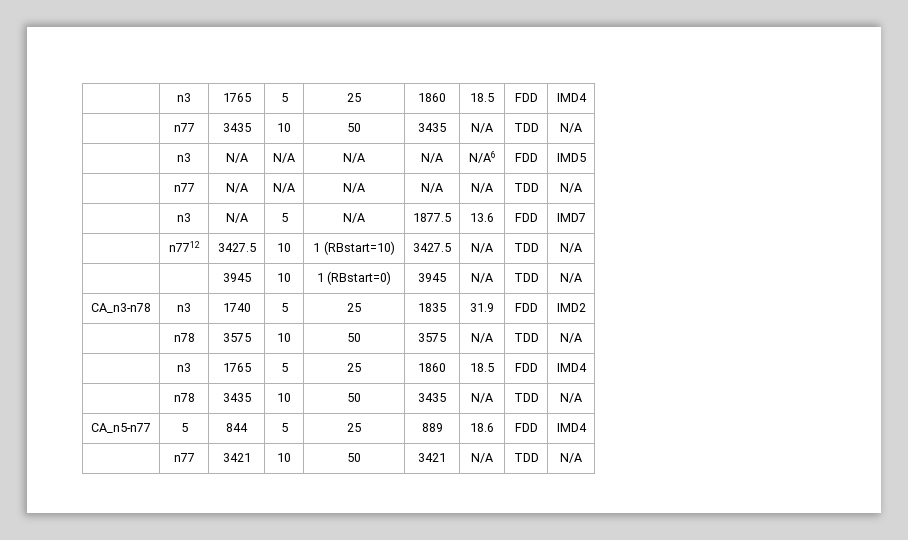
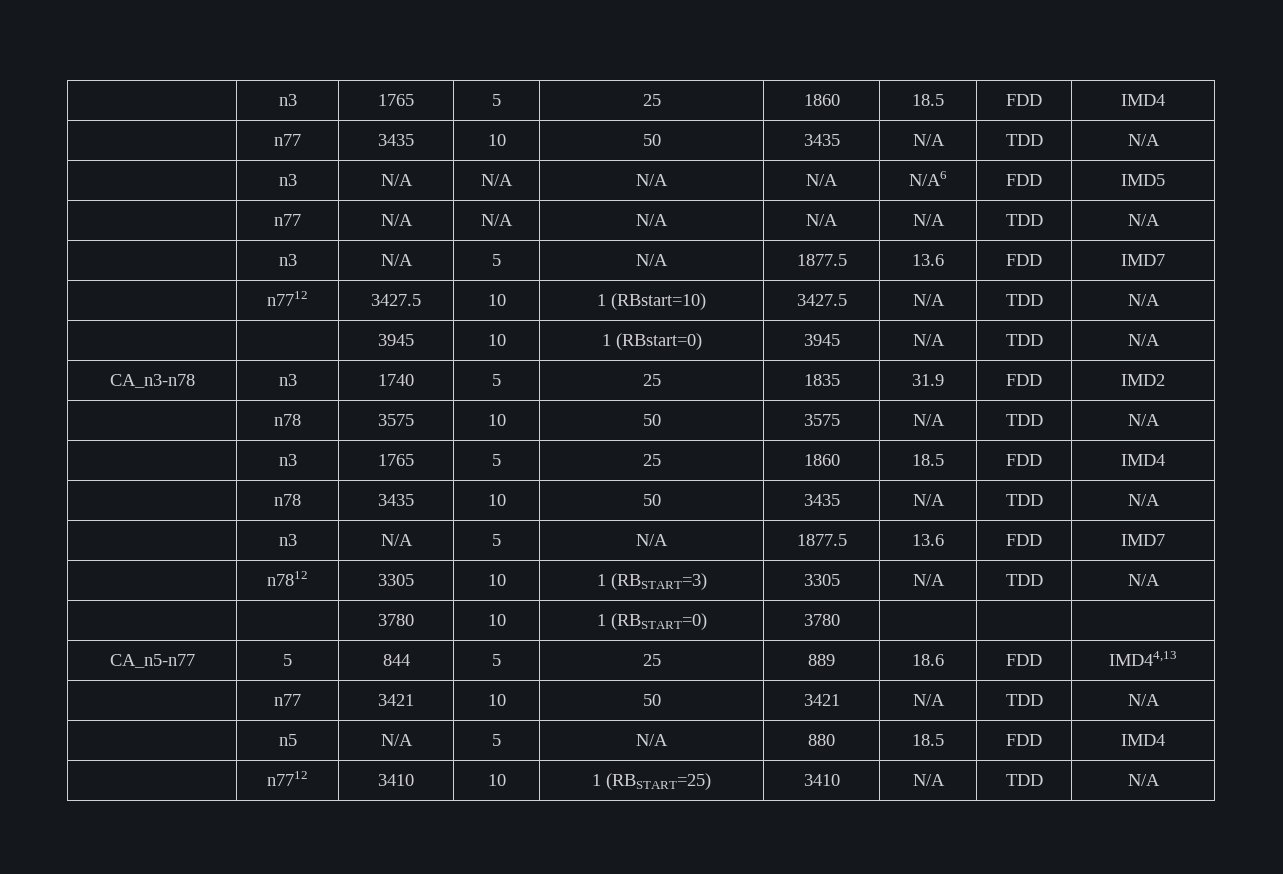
  | n78 | 3435 | 10 | 50 | 3435 | N/A | TDD | N/A
+ | n3 | N/A | 5 | N/A | 1877.5 | 13.6 | FDD | IMD7
+ | n7812 | 3305 | 10 | 1 (RBSTART=3) | 3305 | N/A | TDD | N/A
+ | | 3780 | 10 | 1 (RBSTART=0) | 3780 | | |
- CA_n5-n77 | 5 | 844 | 5 | 25 | 889 | 18.6 | FDD | IMD4
+ CA_n5-n77 | 5 | 844 | 5 | 25 | 889 | 18.6 | FDD | IMD44,13
+ | n5 | N/A | 5 | N/A | 880 | 18.5 | FDD | IMD4
+ | n7712 | 3410 | 10 | 1 (RBSTART=25) | 3410 | N/A | TDD | N/A

